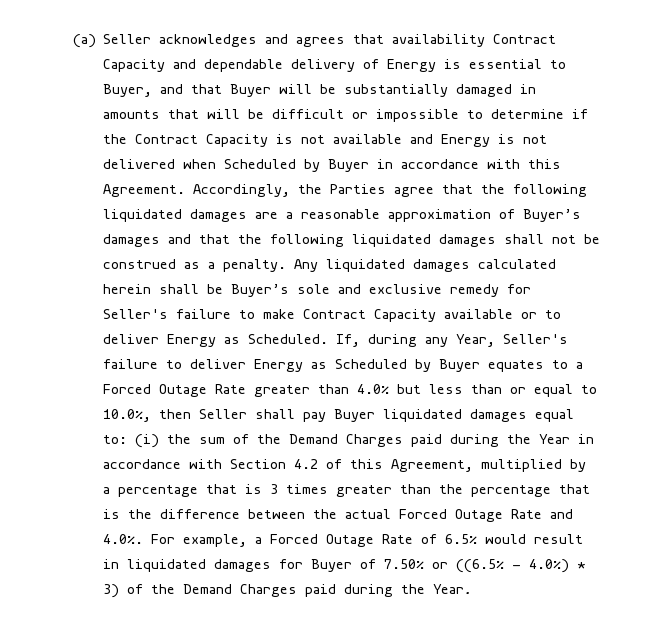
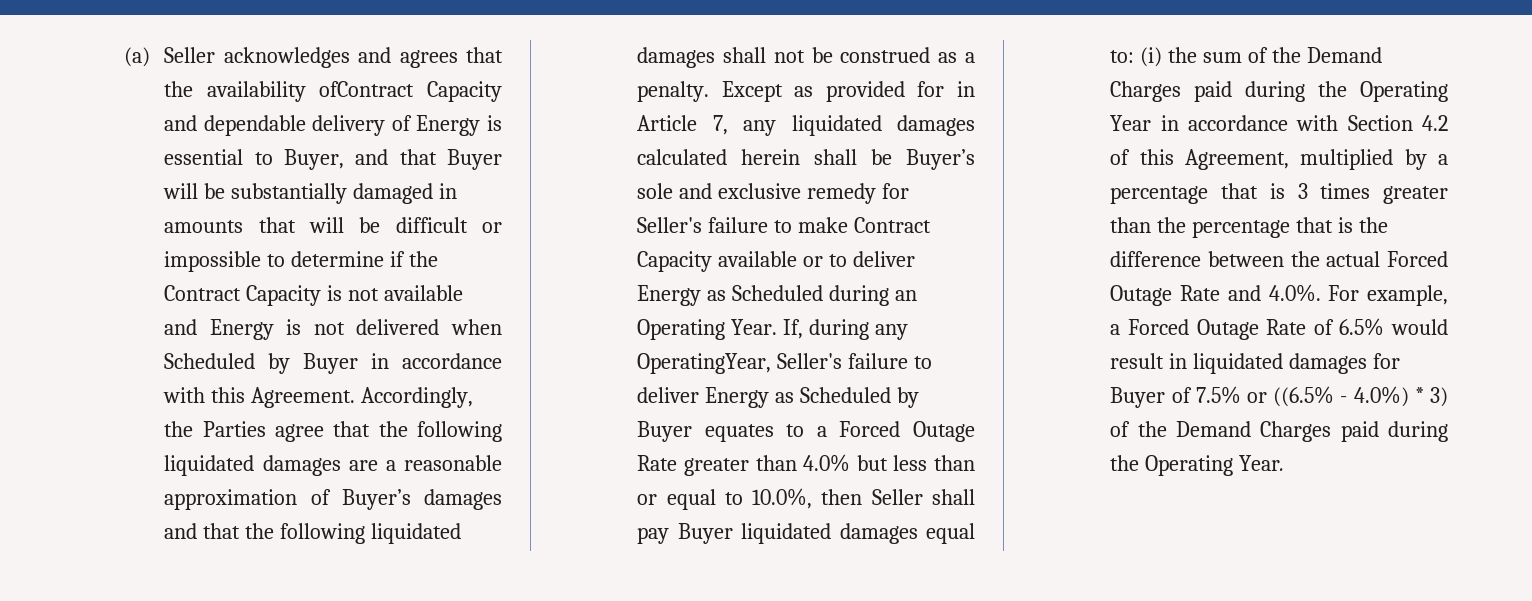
- (a) Seller acknowledges and agrees that availability Contract Capacity and dependable delivery of Energy is essential to Buyer, and that Buyer will be substantially damaged in amounts that will be difficult or impossible to determine if the Contract Capacity is not available and Energy is not delivered when Scheduled by Buyer in accordance with this Agreement.
+ (a) Seller acknowledges and agrees that the availability ofContract Capacity and dependable delivery of Energy is essential to Buyer, and that Buyer will be substantially damaged in amounts that will be difficult or impossible to determine if the Contract Capacity is not available and Energy is not delivered when Scheduled by Buyer in accordance with this Agreement.
- Any liquidated damages calculated herein shall be Buyer’s sole and exclusive remedy for Seller's failure to make Contract Capacity available or to deliver Energy as Scheduled.
+ Except as provided for in Article 7, any liquidated damages calculated herein shall be Buyer’s sole and exclusive remedy for Seller's failure to make Contract Capacity available or to deliver Energy as Scheduled during an Operating Year.
- If, during any Year, Seller's failure to deliver Energy as Scheduled by Buyer equates to a Forced Outage Rate greater than 4.0% but less than or equal to 10.0%, then Seller shall pay Buyer liquidated damages equal to:
+ If, during any OperatingYear, Seller's failure to deliver Energy as Scheduled by Buyer equates to a Forced Outage Rate greater than 4.0% but less than or equal to 10.0%, then Seller shall pay Buyer liquidated damages equal to:
- (i) the sum of the Demand Charges paid during the Year in accordance with Section 4.2 of this Agreement, multiplied by a percentage that is 3 times greater than the percentage that is the difference between the actual Forced Outage Rate and 4.0%. For example, a Forced Outage Rate of 6.5% would result in liquidated damages for Buyer of 7.50% or ((6.5% - 4.0%) * 3) of the Demand Charges paid during the Year.
+ (i) the sum of the Demand Charges paid during the Operating Year in accordance with Section 4.2 of this Agreement, multiplied by a percentage that is 3 times greater than the percentage that is the difference between the actual Forced Outage Rate and 4.0%. For example, a Forced Outage Rate of 6.5% would result in liquidated damages for Buyer of 7.5% or ((6.5% - 4.0%) * 3) of the Demand Charges paid during the Operating Year.

